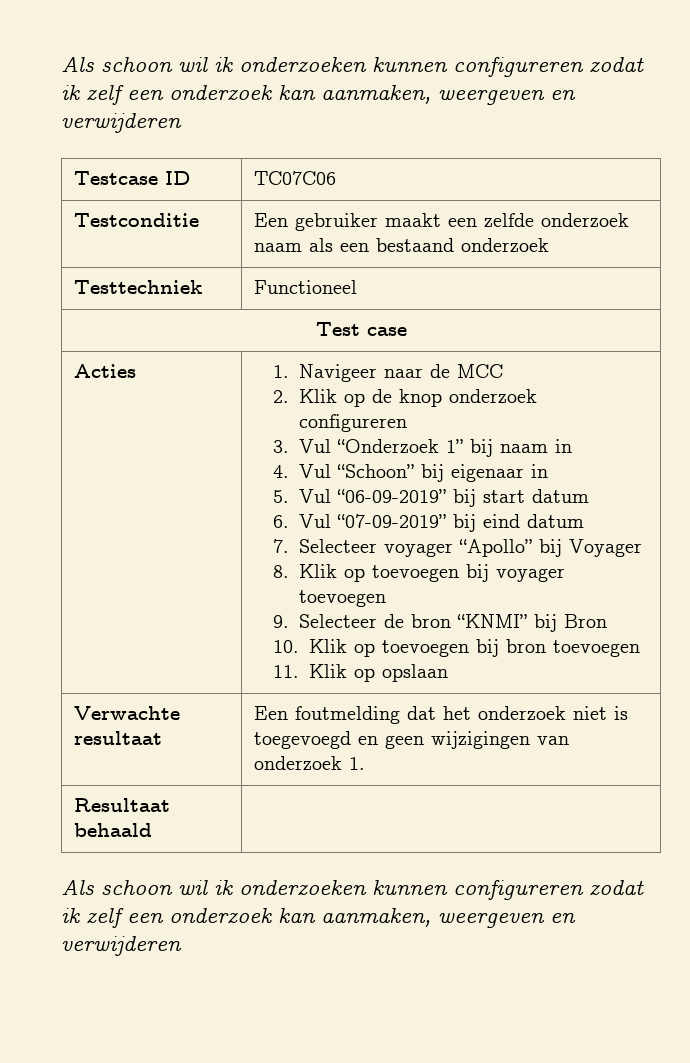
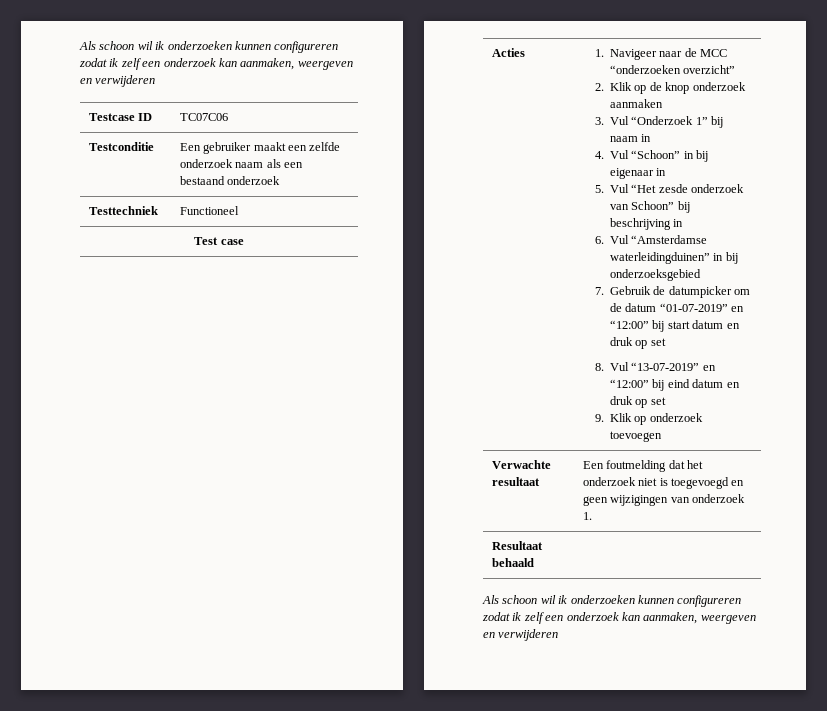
- 1. Navigeer naar de MCC
+ 1. Navigeer naar de MCC “onderzoeken overzicht”
- 2. Klik op de knop onderzoek configureren
+ 2. Klik op de knop onderzoek aanmaken
- 4. Vul “Schoon” bij eigenaar in
+ 4. Vul “Schoon” in bij eigenaar in
- 5. Vul “06-09-2019” bij start datum
- 6. Vul “07-09-2019” bij eind datum
- 7. Selecteer voyager “Apollo” bij Voyager
- 8. Klik op toevoegen bij voyager toevoegen
- 9. Selecteer de bron “KNMI” bij Bron
- 10. Klik op toevoegen bij bron toevoegen
- 11. Klik op opslaan
+ 5. Vul “Het zesde onderzoek van Schoon” bij beschrijving in
+ 6. Vul “Amsterdamse waterleidingduinen” in bij onderzoeksgebied
+ 7. Gebruik de datumpicker om de datum “01-07-2019” en “12:00” bij start datum en druk op set
+ 8. Vul “13-07-2019” en “12:00” bij eind datum en druk op set
+ 9. Klik op onderzoek toevoegen

